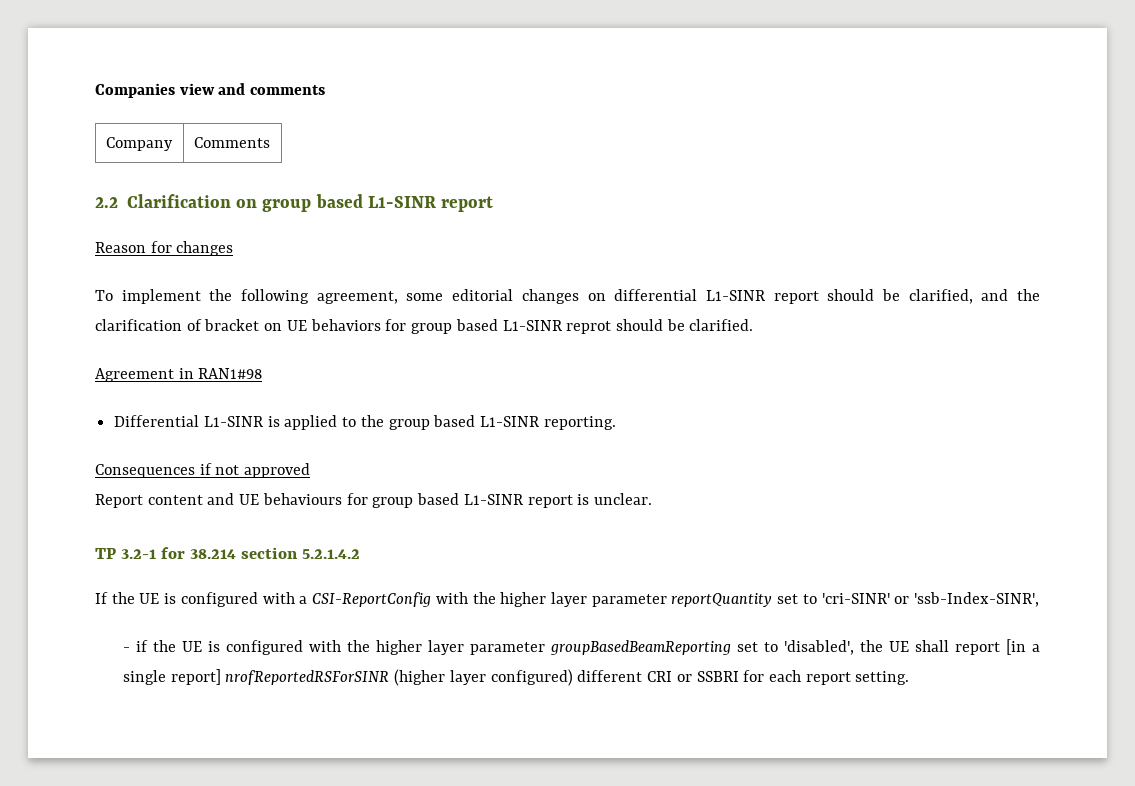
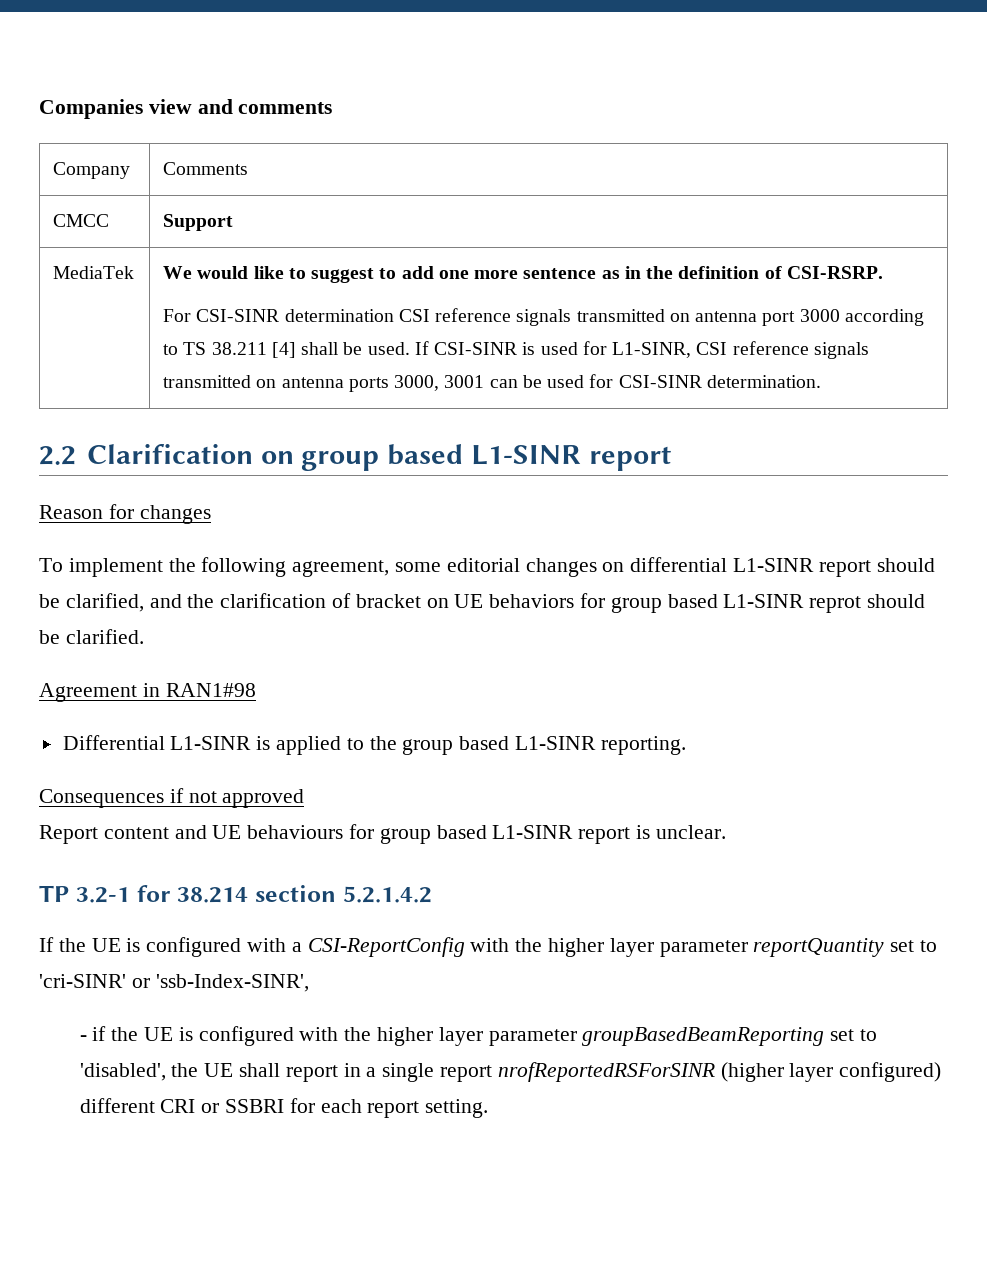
+ CMCC | Support
+ MediaTek | We would like to suggest to add one more sentence as in the definition of CSI-RSRP.
+ For CSI-SINR determination CSI reference signals transmitted on antenna port 3000 according to TS 38.211 [4] shall be used. If CSI-SINR is used for L1-SINR, CSI reference signals transmitted on antenna ports 3000, 3001 can be used for CSI-SINR determination.
- - if the UE is configured with the higher layer parameter groupBasedBeamReporting set to 'disabled', the UE shall report [in a single report] nrofReportedRSForSINR (higher layer configured) different CRI or SSBRI for each report setting.
+ - if the UE is configured with the higher layer parameter groupBasedBeamReporting set to 'disabled', the UE shall report in a single report nrofReportedRSForSINR (higher layer configured) different CRI or SSBRI for each report setting.

